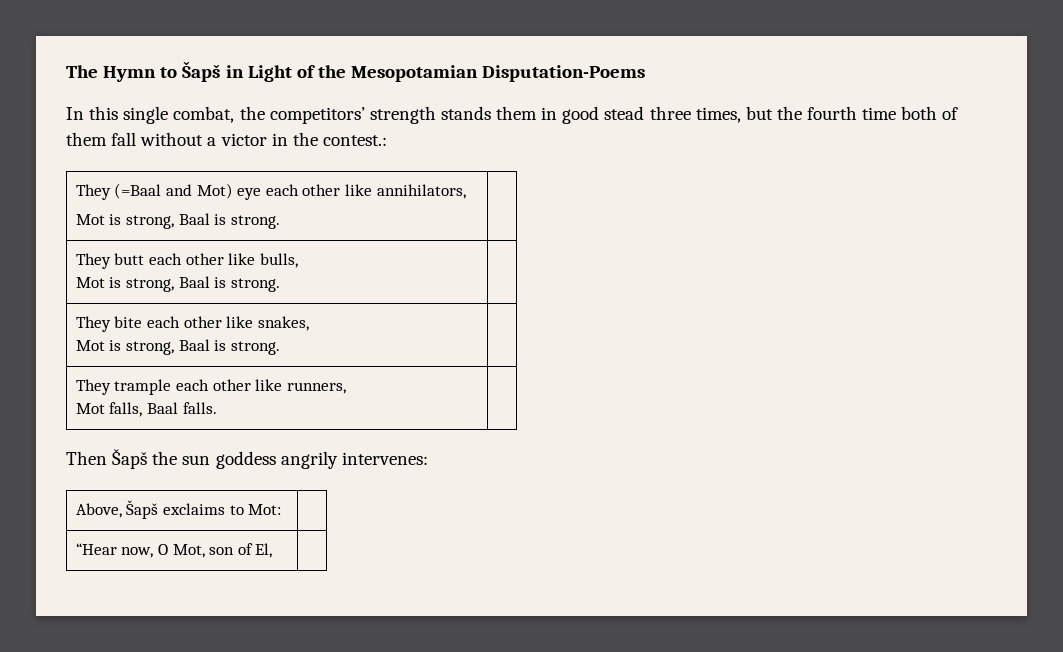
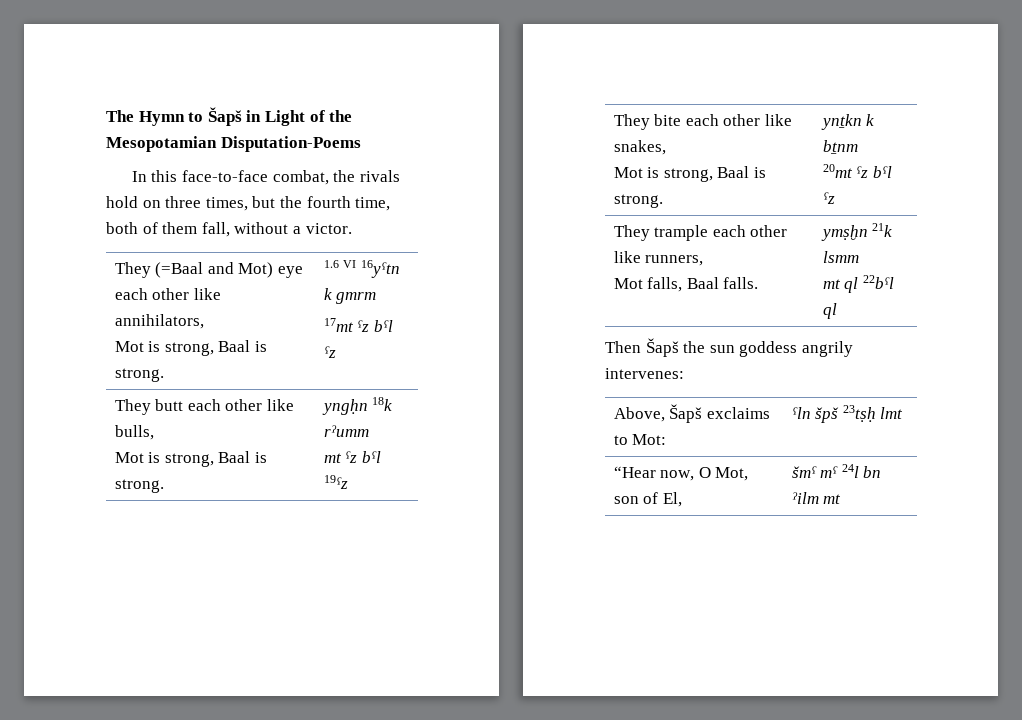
- In this single combat, the competitors’ strength stands them in good stead three times, but the fourth time both of them fall without a victor in the contest.:
+ In this face-to-face combat, the rivals hold on three times, but the fourth time, both of them fall, without a victor.
  They (=Baal and Mot) eye each other like annihilators,
- Mot is strong, Baal is strong. |
+ Mot is strong, Baal is strong. | 1.6 VI 16yˁtn k gmrm
+ 17mt ˁz bˁl ˁz
  They butt each other like bulls,
- Mot is strong, Baal is strong. |
+ Mot is strong, Baal is strong. | yngḥn 18k rˀumm
+ mt ˁz bˁl 19ˁz
  They bite each other like snakes,
- Mot is strong, Baal is strong. |
+ Mot is strong, Baal is strong. | ynṯkn k bṯnm
+ 20mt ˁz bˁl ˁz
  They trample each other like runners,
- Mot falls, Baal falls. |
+ Mot falls, Baal falls. | ymṣḫn 21k lsmm
+ mt ql 22bˁl ql
- Above, Šapš exclaims to Mot: |
+ Above, Šapš exclaims to Mot: | ˁln špš 23tṣḥ lmt
- “Hear now, O Mot, son of El, |
+ “Hear now, O Mot, son of El, | šmˁ mˁ 24l bn ˀilm mt

